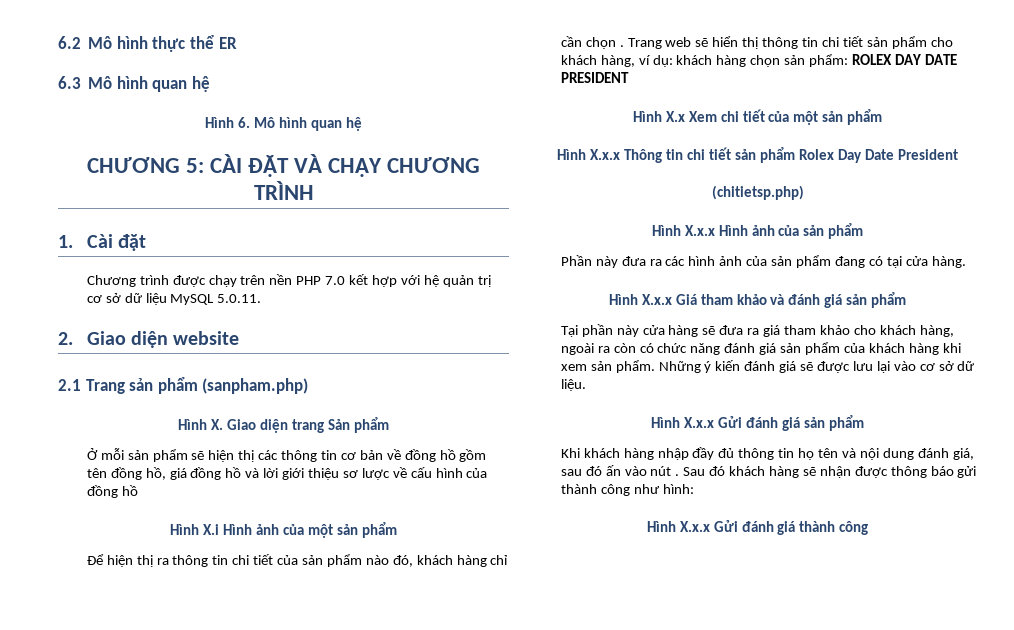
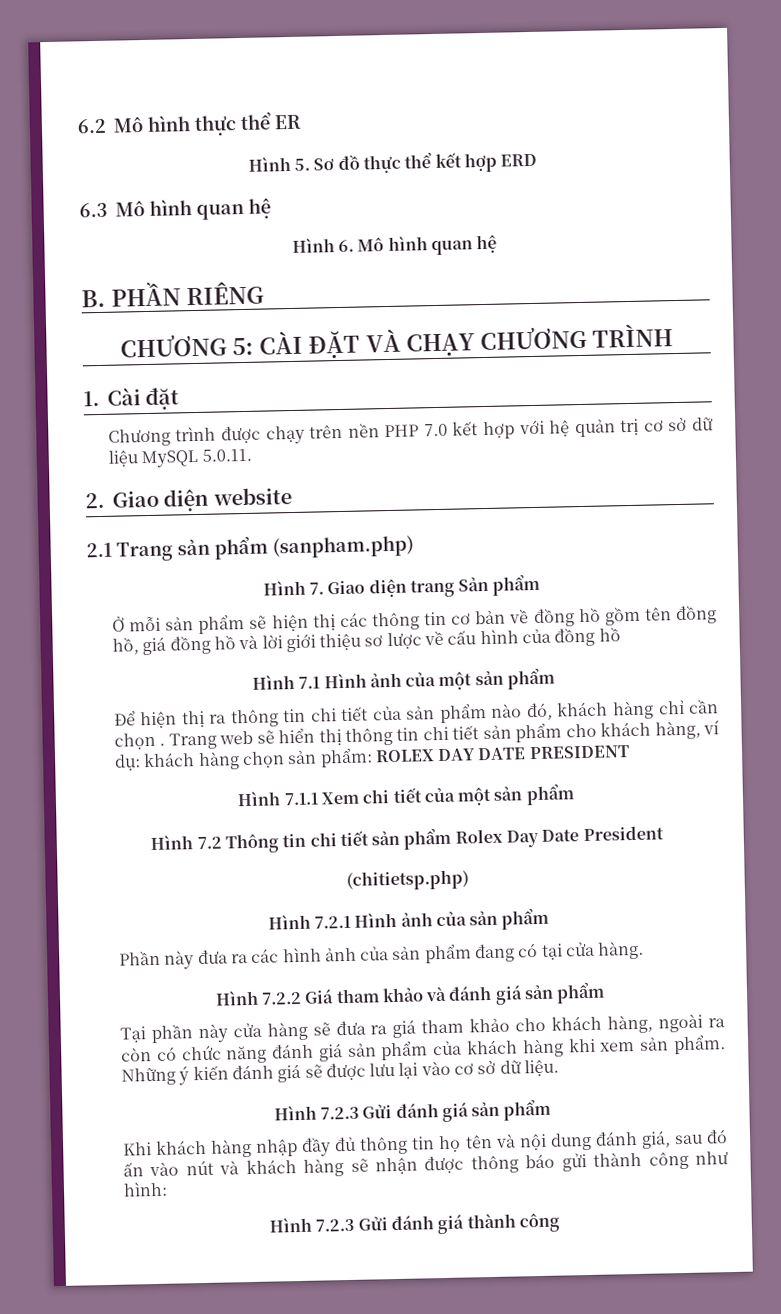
+ Hình 5. Sơ đồ thực thể kết hợp ERD
+ B. PHẦN RIÊNG
- Hình X. Giao diện trang Sản phẩm
+ Hình 7. Giao diện trang Sản phẩm
- Hình X.i Hình ảnh của một sản phẩm
+ Hình 7.1 Hình ảnh của một sản phẩm
- Hình X.x Xem chi tiết của một sản phẩm
+ Hình 7.1.1 Xem chi tiết của một sản phẩm
- Hình X.x.x Thông tin chi tiết sản phẩm Rolex Day Date President
+ Hình 7.2 Thông tin chi tiết sản phẩm Rolex Day Date President
- Hình X.x.x Hình ảnh của sản phẩm
+ Hình 7.2.1 Hình ảnh của sản phẩm
- Hình X.x.x Giá tham khảo và đánh giá sản phẩm
+ Hình 7.2.2 Giá tham khảo và đánh giá sản phẩm
- Hình X.x.x Gửi đánh giá sản phẩm
+ Hình 7.2.3 Gửi đánh giá sản phẩm
- Khi khách hàng nhập đầy đủ thông tin họ tên và nội dung đánh giá, sau đó ấn vào nút . Sau đó khách hàng sẽ nhận được thông báo gửi thành công như hình:
+ Khi khách hàng nhập đầy đủ thông tin họ tên và nội dung đánh giá, sau đó ấn vào nút và khách hàng sẽ nhận được thông báo gửi thành công như hình:
- Hình X.x.x Gửi đánh giá thành công
+ Hình 7.2.3 Gửi đánh giá thành công

